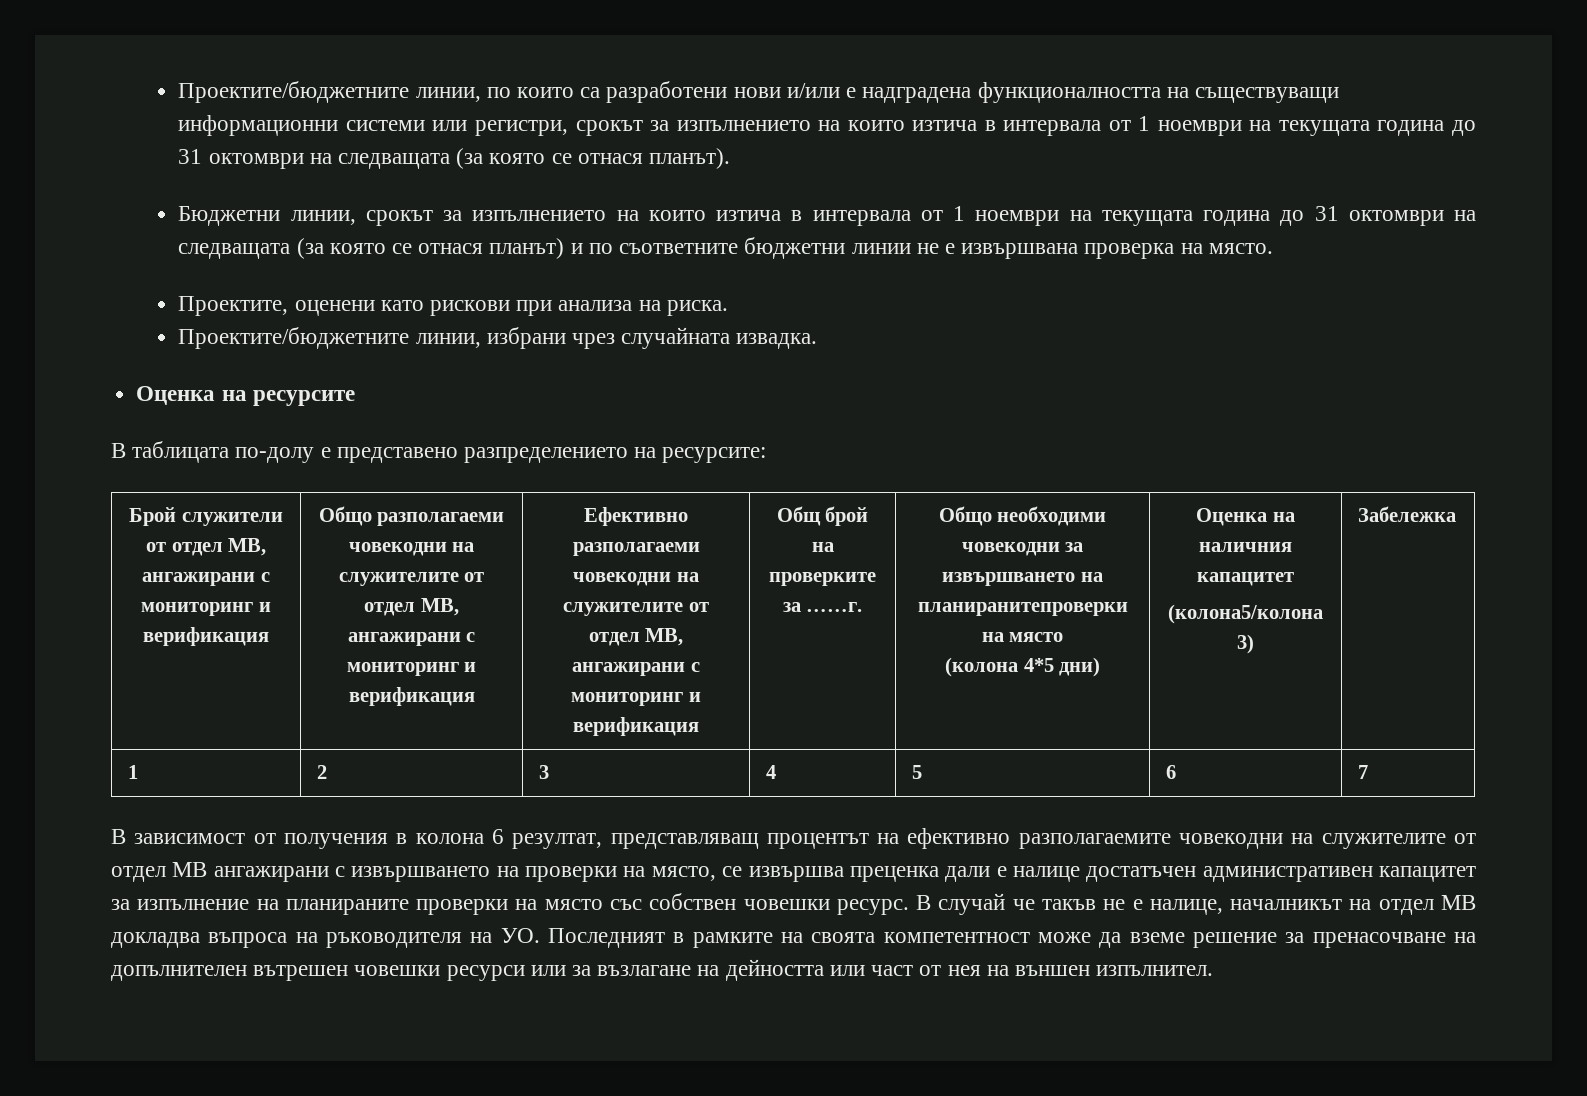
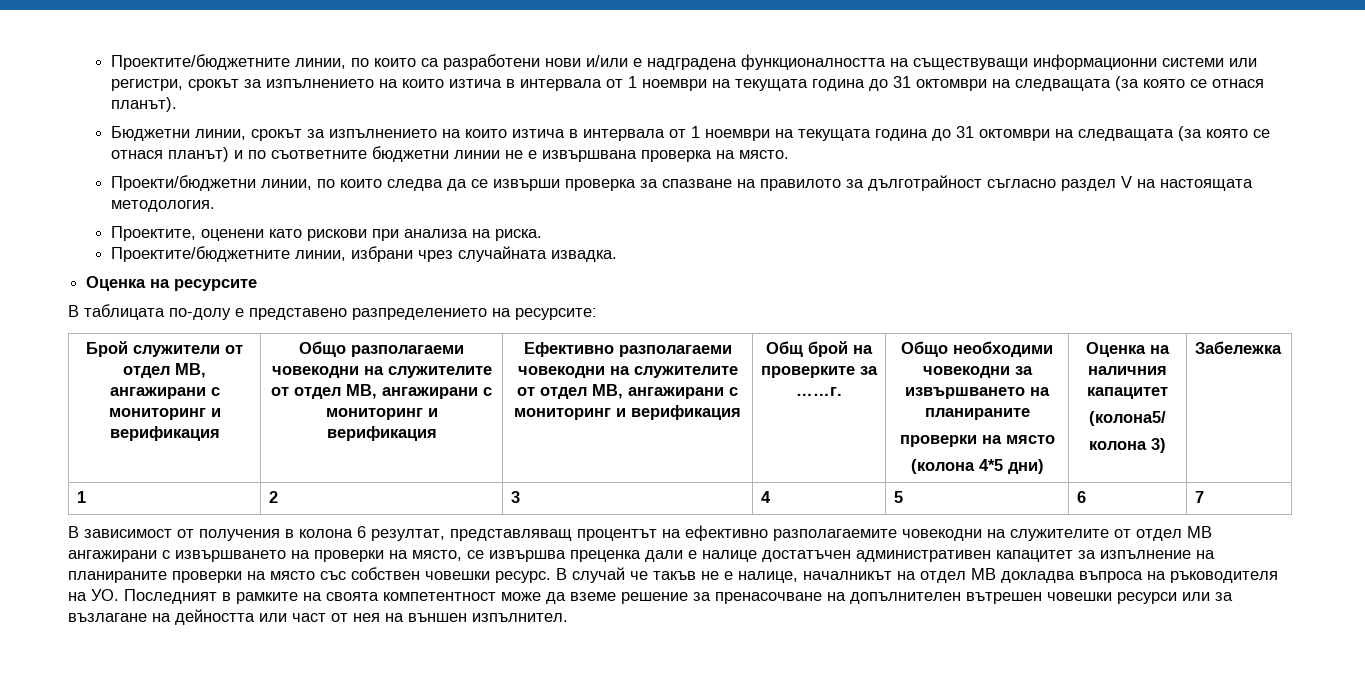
+ Проекти/бюджетни линии, по които следва да се извърши проверка за спазване на правилото за дълготрайност съгласно раздел V на настоящата методология.
- Общо необходими човекодни за извършването на планиранитепроверки на място
+ Общо необходими човекодни за извършването на планираните
+ проверки на място
- (колона5/колона 3)
+ (колона5/
+ колона 3)

